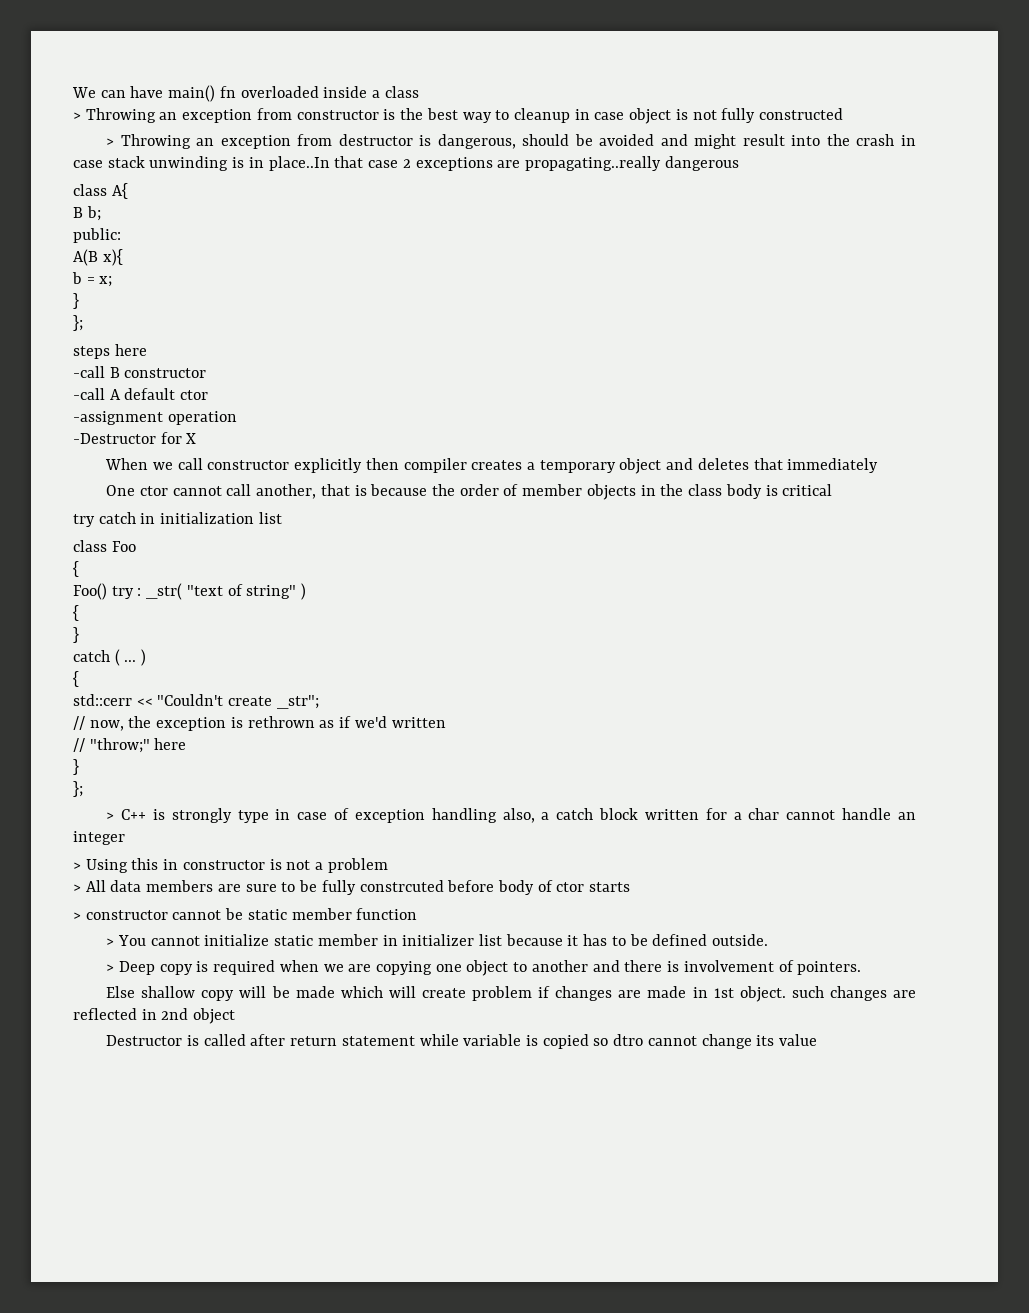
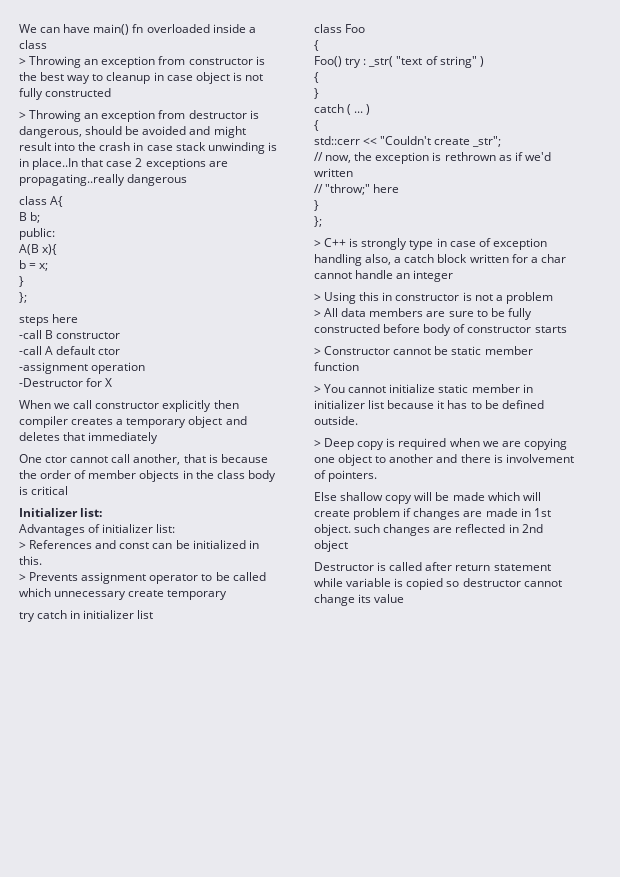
+ Initializer list:
+ Advantages of initializer list:
+ > References and const can be initialized in this.
+ > Prevents assignment operator to be called which unnecessary create temporary
- try catch in initialization list
+ try catch in initializer list
- > All data members are sure to be fully constrcuted before body of ctor starts
+ > All data members are sure to be fully constructed before body of constructor starts
- > constructor cannot be static member function
+ > Constructor cannot be static member function
- Destructor is called after return statement while variable is copied so dtro cannot change its value
+ Destructor is called after return statement while variable is copied so destructor cannot change its value

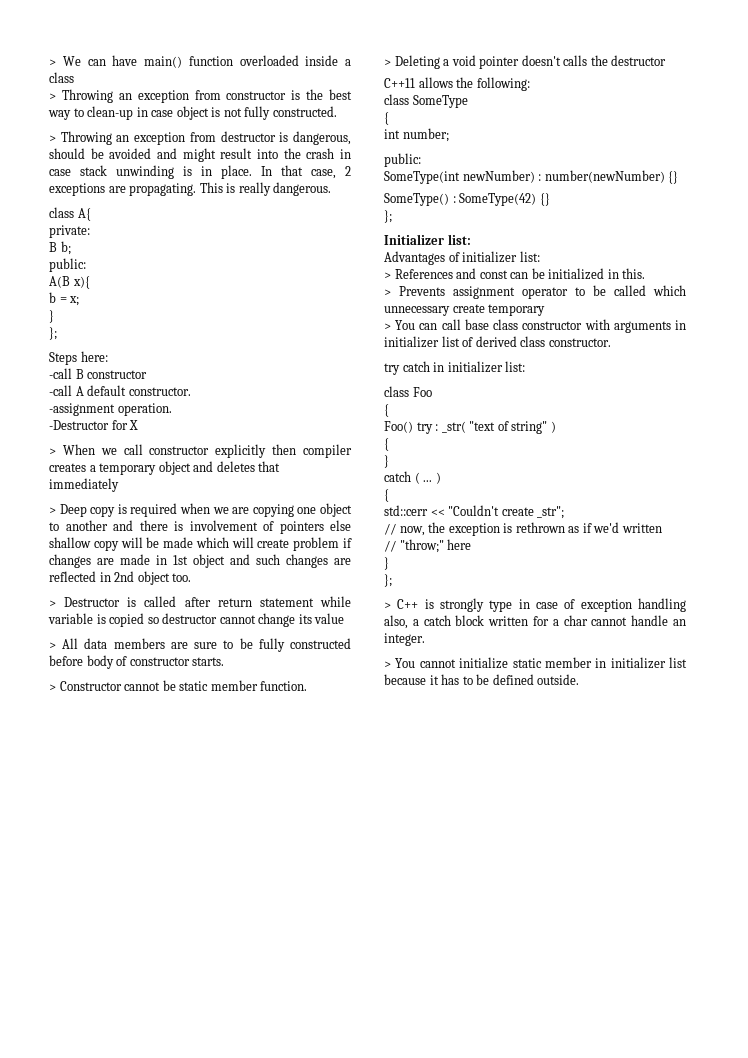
- We can have main() fn overloaded inside a class
+ > We can have main() function overloaded inside a class
- > Throwing an exception from constructor is the best way to cleanup in case object is not fully constructed
+ > Throwing an exception from constructor is the best way to clean-up in case object is not fully constructed.
- > Throwing an exception from destructor is dangerous, should be avoided and might result into the crash in case stack unwinding is in place..In that case 2 exceptions are propagating..really dangerous
+ > Throwing an exception from destructor is dangerous, should be avoided and might result into the crash in case stack unwinding is in place. In that case, 2 exceptions are propagating. This is really dangerous.
+ private:
- steps here
+ Steps here:
- -call A default ctor
+ -call A default constructor.
- -assignment operation
+ -assignment operation.
- When we call constructor explicitly then compiler creates a temporary object and deletes that immediately
+ > When we call constructor explicitly then compiler creates a temporary object and deletes that immediately
- One ctor cannot call another, that is because the order of member objects in the class body is critical
+ > Deep copy is required when we are copying one object to another and there is involvement of pointers else shallow copy will be made which will create problem if changes are made in 1st object and such changes are reflected in 2nd object too.
+ > Destructor is called after return statement while variable is copied so destructor cannot change its value
+ > All data members are sure to be fully constructed before body of constructor starts.
+ > Constructor cannot be static member function.
+ > Deleting a void pointer doesn't calls the destructor
+ C++11 allows the following:
+ class SomeType
+ {
+ int number;
+ public:
+ SomeType(int newNumber) : number(newNumber) {}
+ SomeType() : SomeType(42) {}
+ };
+ > You can call base class constructor with arguments in initializer list of derived class constructor.
- try catch in initializer list
+ try catch in initializer list:
- > C++ is strongly type in case of exception handling also, a catch block written for a char cannot handle an integer
- > Using this in constructor is not a problem
- > All data members are sure to be fully constructed before body of constructor starts
- > Constructor cannot be static member function
+ > C++ is strongly type in case of exception handling also, a catch block written for a char cannot handle an integer.
- > Deep copy is required when we are copying one object to another and there is involvement of pointers.
- Else shallow copy will be made which will create problem if changes are made in 1st object. such changes are reflected in 2nd object
- Destructor is called after return statement while variable is copied so destructor cannot change its value

